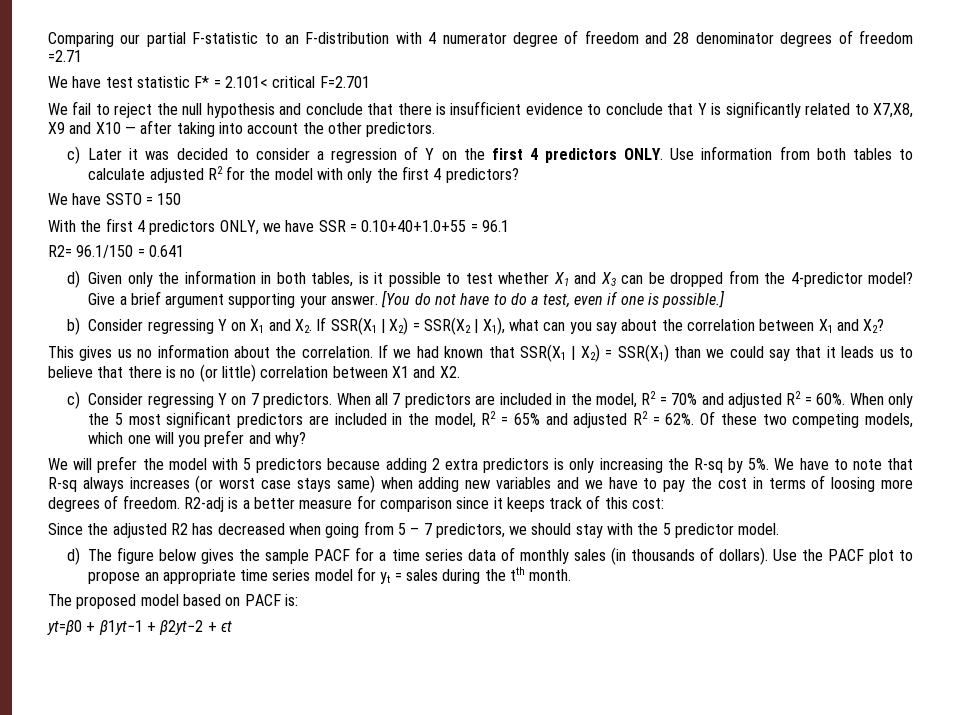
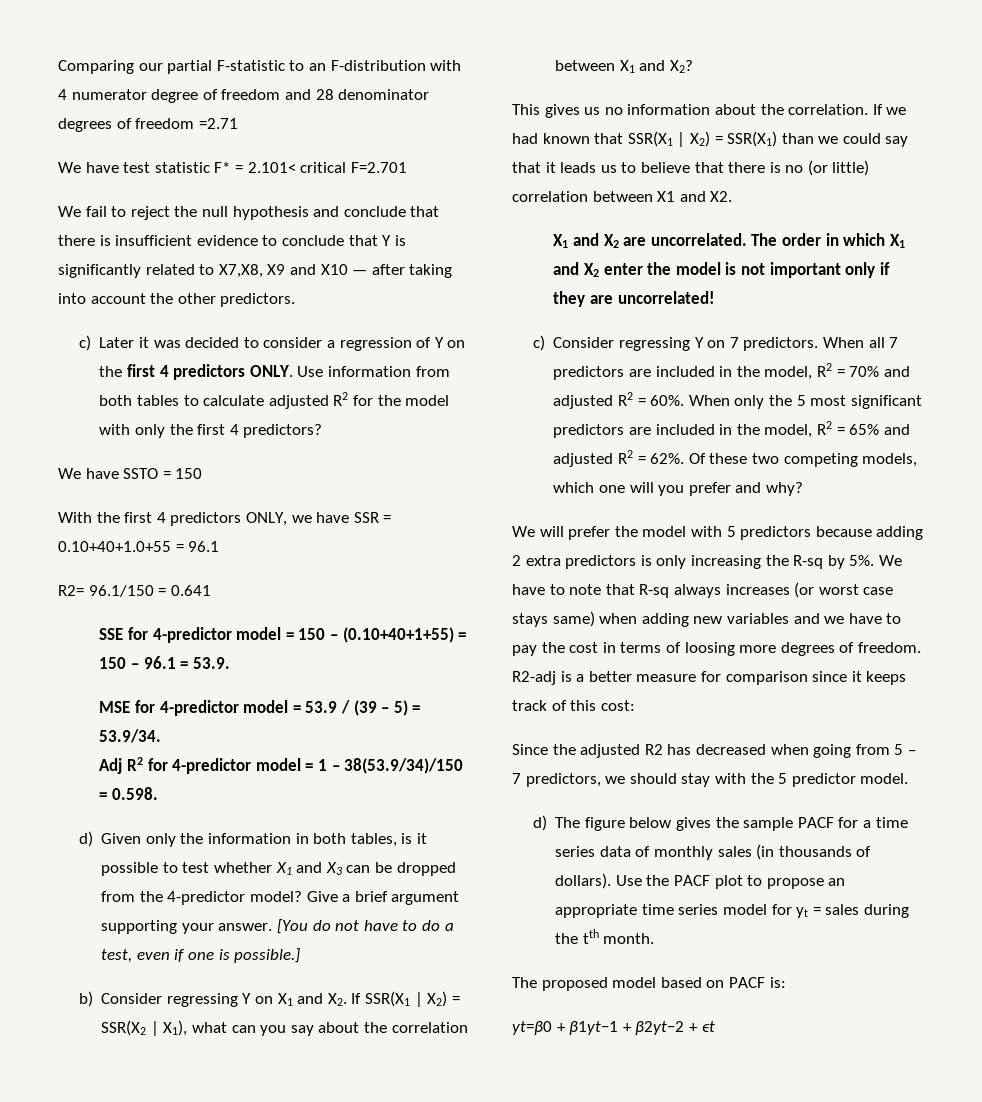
+ SSE for 4-predictor model = 150 – (0.10+40+1+55) = 150 – 96.1 = 53.9.
+ MSE for 4-predictor model = 53.9 / (39 – 5) = 53.9/34.
+ Adj R2 for 4-predictor model = 1 – 38(53.9/34)/150 = 0.598.
+ X1 and X2 are uncorrelated. The order in which X1 and X2 enter the model is not important only if they are uncorrelated!

